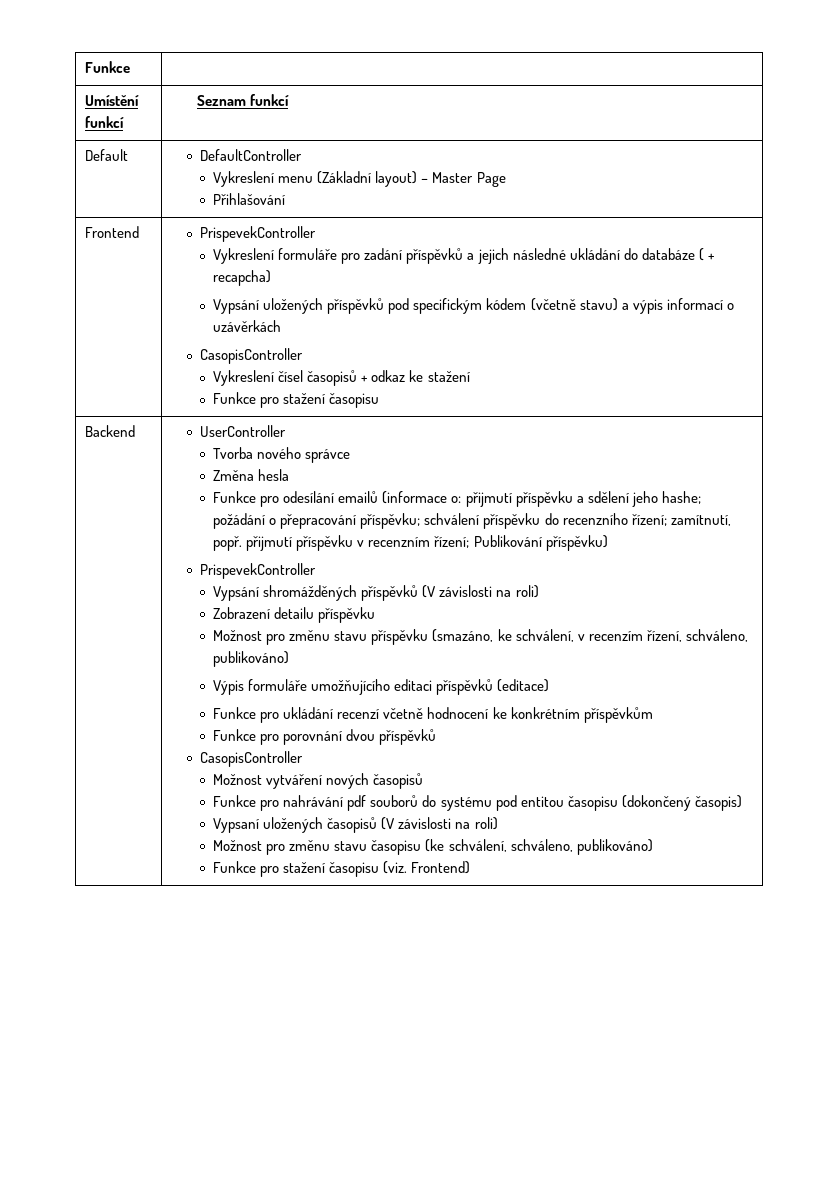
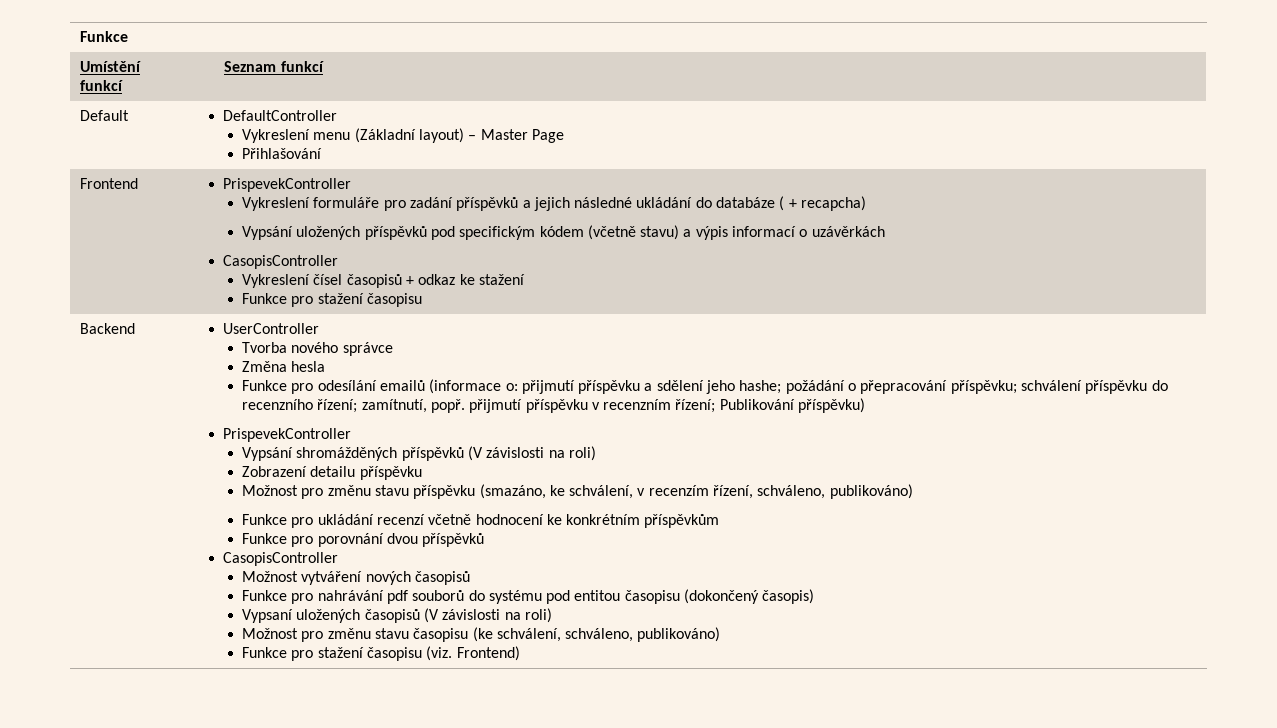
- Výpis formuláře umožňujícího editaci příspěvků (editace)

